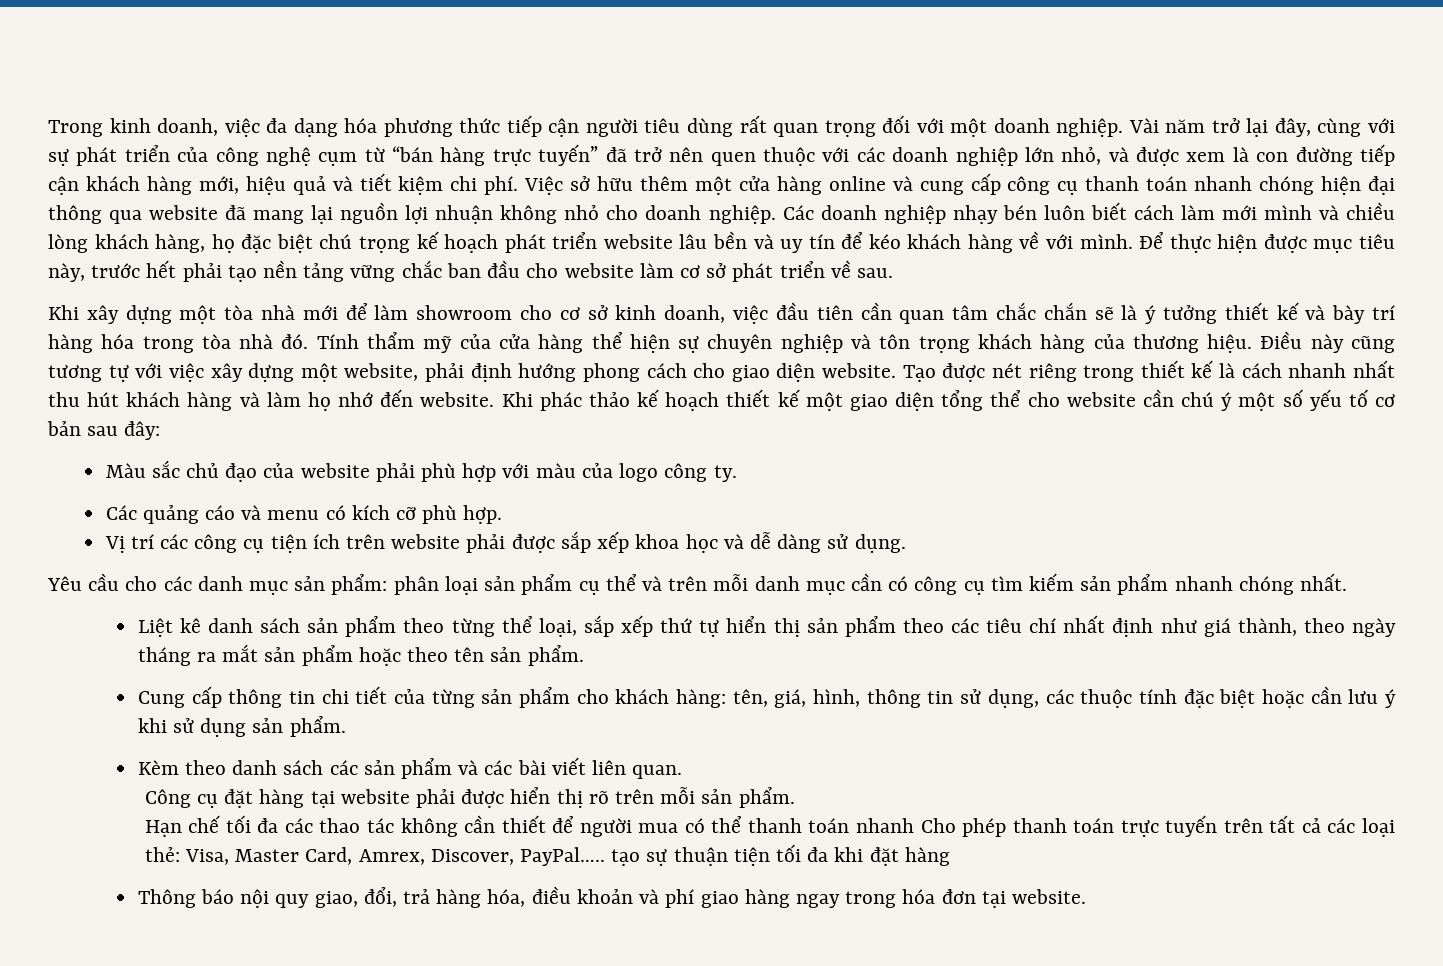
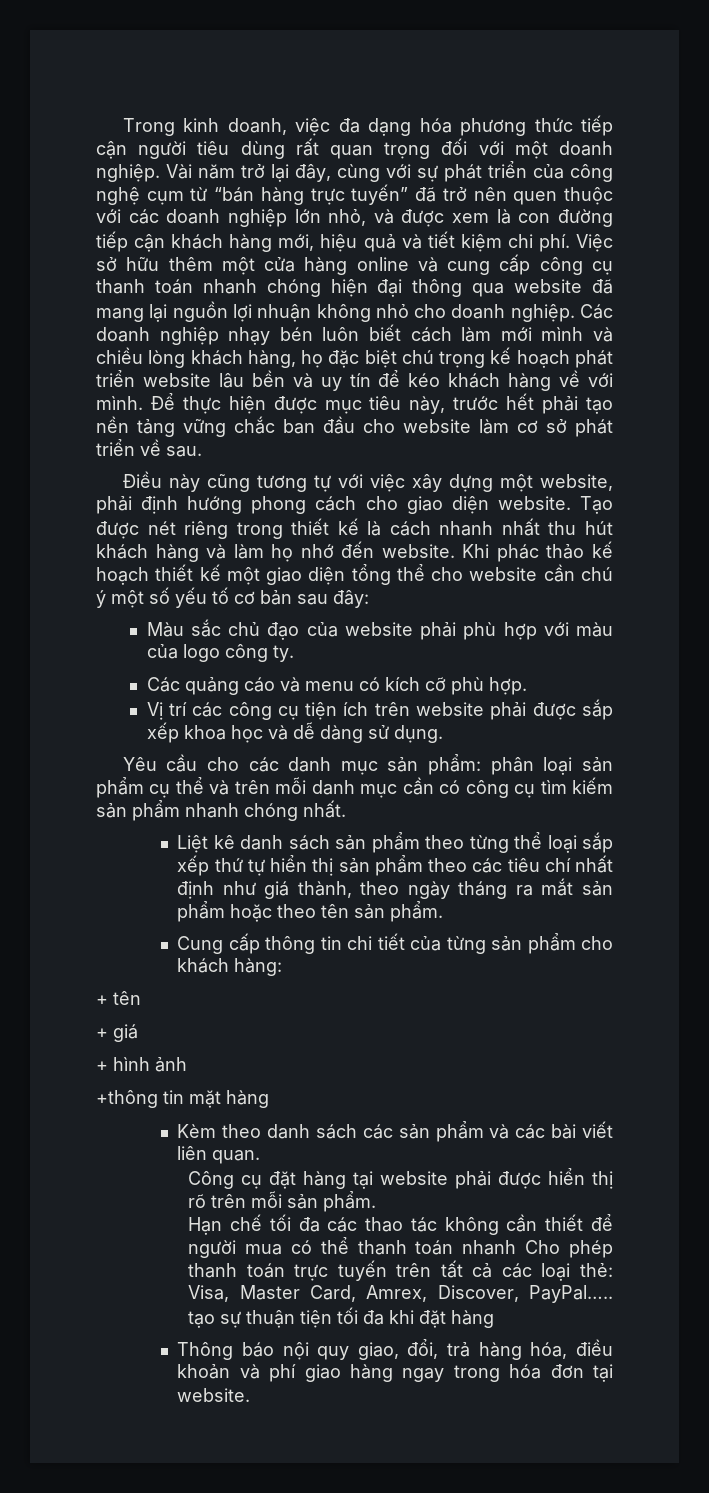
- Khi xây dựng một tòa nhà mới để làm showroom cho cơ sở kinh doanh, việc đầu tiên cần quan tâm chắc chắn sẽ là ý tưởng thiết kế và bày trí hàng hóa trong tòa nhà đó. Tính thẩm mỹ của cửa hàng thể hiện sự chuyên nghiệp và tôn trọng khách hàng của thương hiệu.
- Liệt kê danh sách sản phẩm theo từng thể loại, sắp xếp thứ tự hiển thị sản phẩm theo các tiêu chí nhất định như giá thành, theo ngày tháng ra mắt sản phẩm hoặc theo tên sản phẩm.
+ Liệt kê danh sách sản phẩm theo từng thể loại sắp xếp thứ tự hiển thị sản phẩm theo các tiêu chí nhất định như giá thành, theo ngày tháng ra mắt sản phẩm hoặc theo tên sản phẩm.
- Cung cấp thông tin chi tiết của từng sản phẩm cho khách hàng: tên, giá, hình, thông tin sử dụng, các thuộc tính đặc biệt hoặc cần lưu ý khi sử dụng sản phẩm.
+ Cung cấp thông tin chi tiết của từng sản phẩm cho khách hàng:
+ + tên
+ + giá
+ + hình ảnh
+ +thông tin mặt hàng

